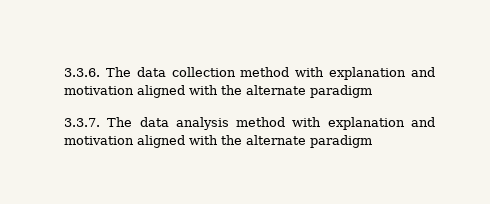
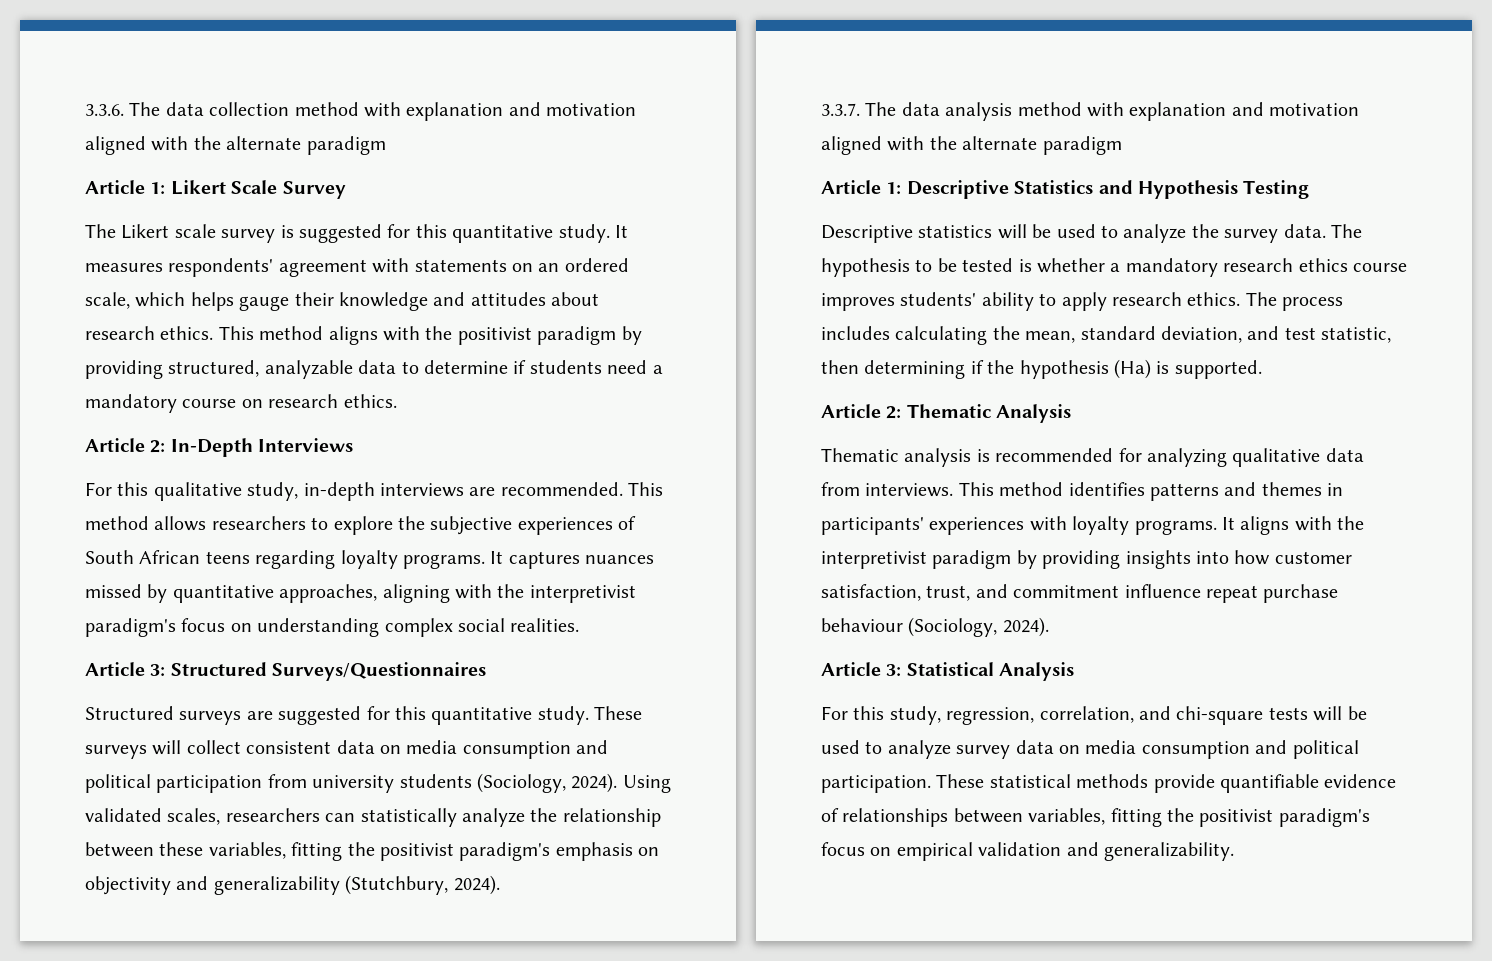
+ Article 1: Likert Scale Survey
+ The Likert scale survey is suggested for this quantitative study. It measures respondents' agreement with statements on an ordered scale, which helps gauge their knowledge and attitudes about research ethics. This method aligns with the positivist paradigm by providing structured, analyzable data to determine if students need a mandatory course on research ethics.
+ Article 2: In-Depth Interviews
+ For this qualitative study, in-depth interviews are recommended. This method allows researchers to explore the subjective experiences of South African teens regarding loyalty programs. It captures nuances missed by quantitative approaches, aligning with the interpretivist paradigm's focus on understanding complex social realities.
+ Article 3: Structured Surveys/Questionnaires
+ Structured surveys are suggested for this quantitative study. These surveys will collect consistent data on media consumption and political participation from university students (Sociology, 2024). Using validated scales, researchers can statistically analyze the relationship between these variables, fitting the positivist paradigm's emphasis on objectivity and generalizability (Stutchbury, 2024).
+ Article 1: Descriptive Statistics and Hypothesis Testing
+ Descriptive statistics will be used to analyze the survey data. The hypothesis to be tested is whether a mandatory research ethics course improves students' ability to apply research ethics. The process includes calculating the mean, standard deviation, and test statistic, then determining if the hypothesis (Ha) is supported.
+ Article 2: Thematic Analysis
+ Thematic analysis is recommended for analyzing qualitative data from interviews. This method identifies patterns and themes in participants' experiences with loyalty programs. It aligns with the interpretivist paradigm by providing insights into how customer satisfaction, trust, and commitment influence repeat purchase behaviour (Sociology, 2024).
+ Article 3: Statistical Analysis
+ For this study, regression, correlation, and chi-square tests will be used to analyze survey data on media consumption and political participation. These statistical methods provide quantifiable evidence of relationships between variables, fitting the positivist paradigm's focus on empirical validation and generalizability.

